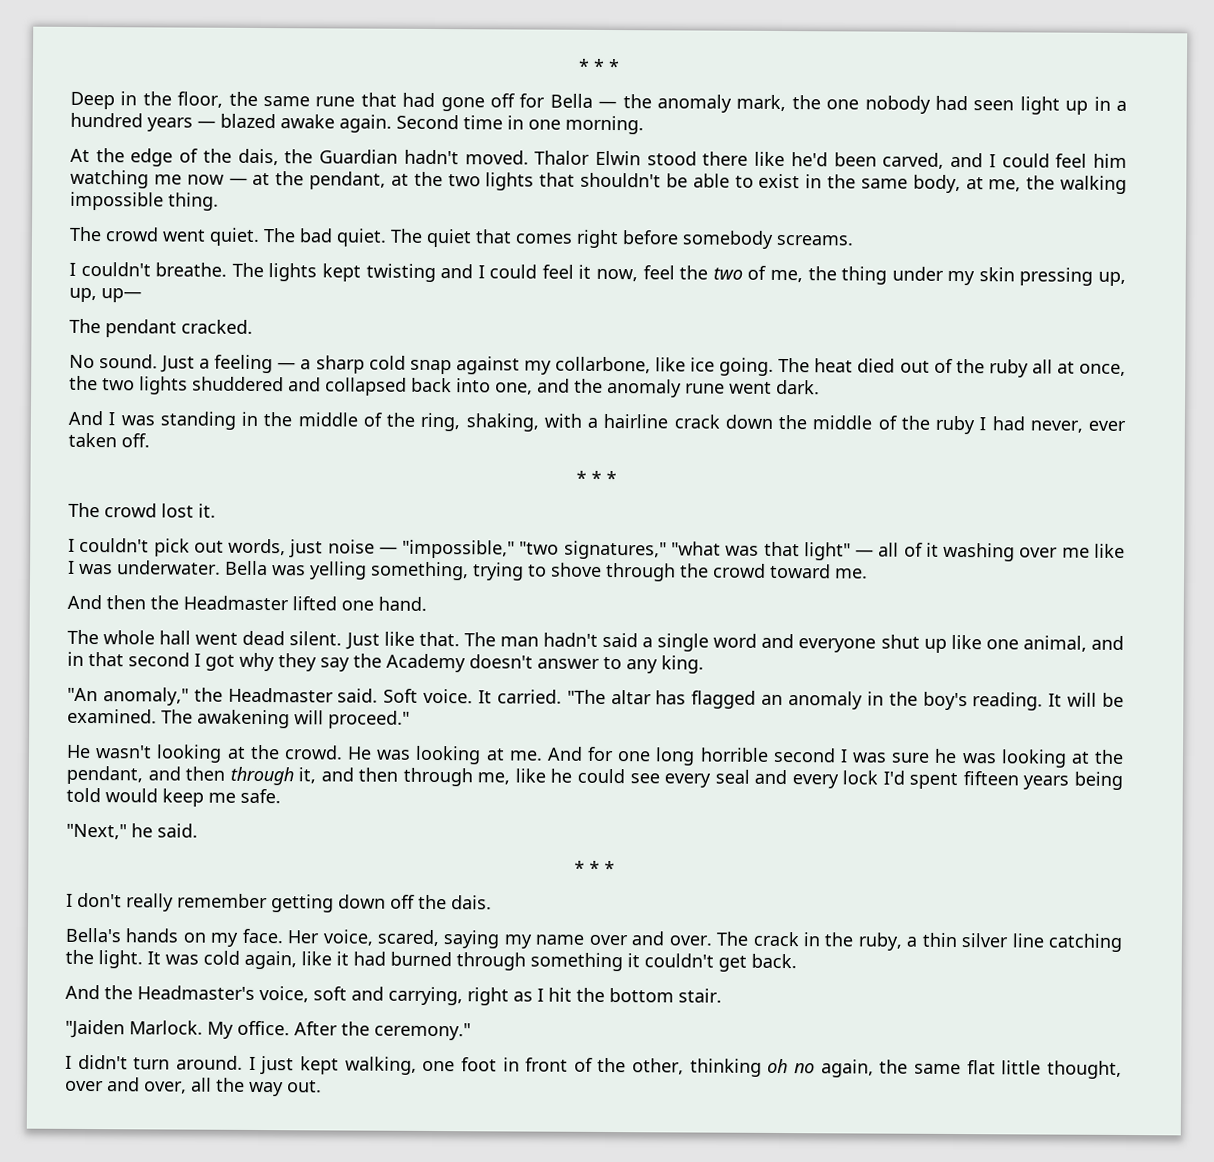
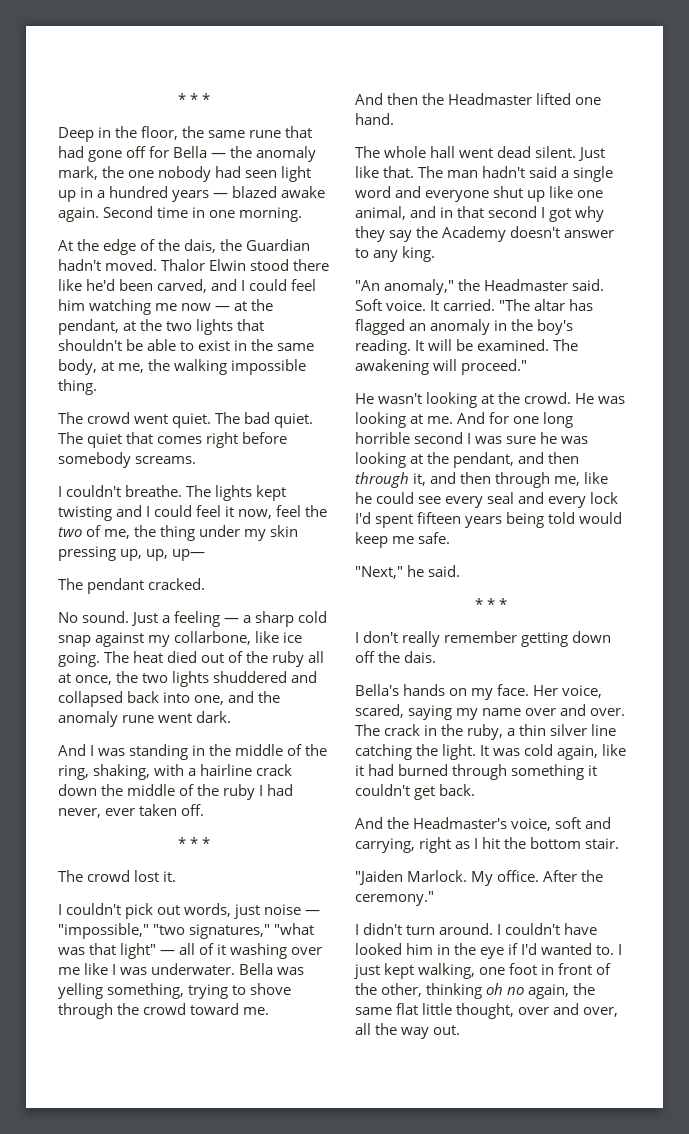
- I just kept walking, one foot in front of the other, thinking oh no again, the same flat little thought, over and over, all the way out.
+ I couldn't have looked him in the eye if I'd wanted to. I just kept walking, one foot in front of the other, thinking oh no again, the same flat little thought, over and over, all the way out.

